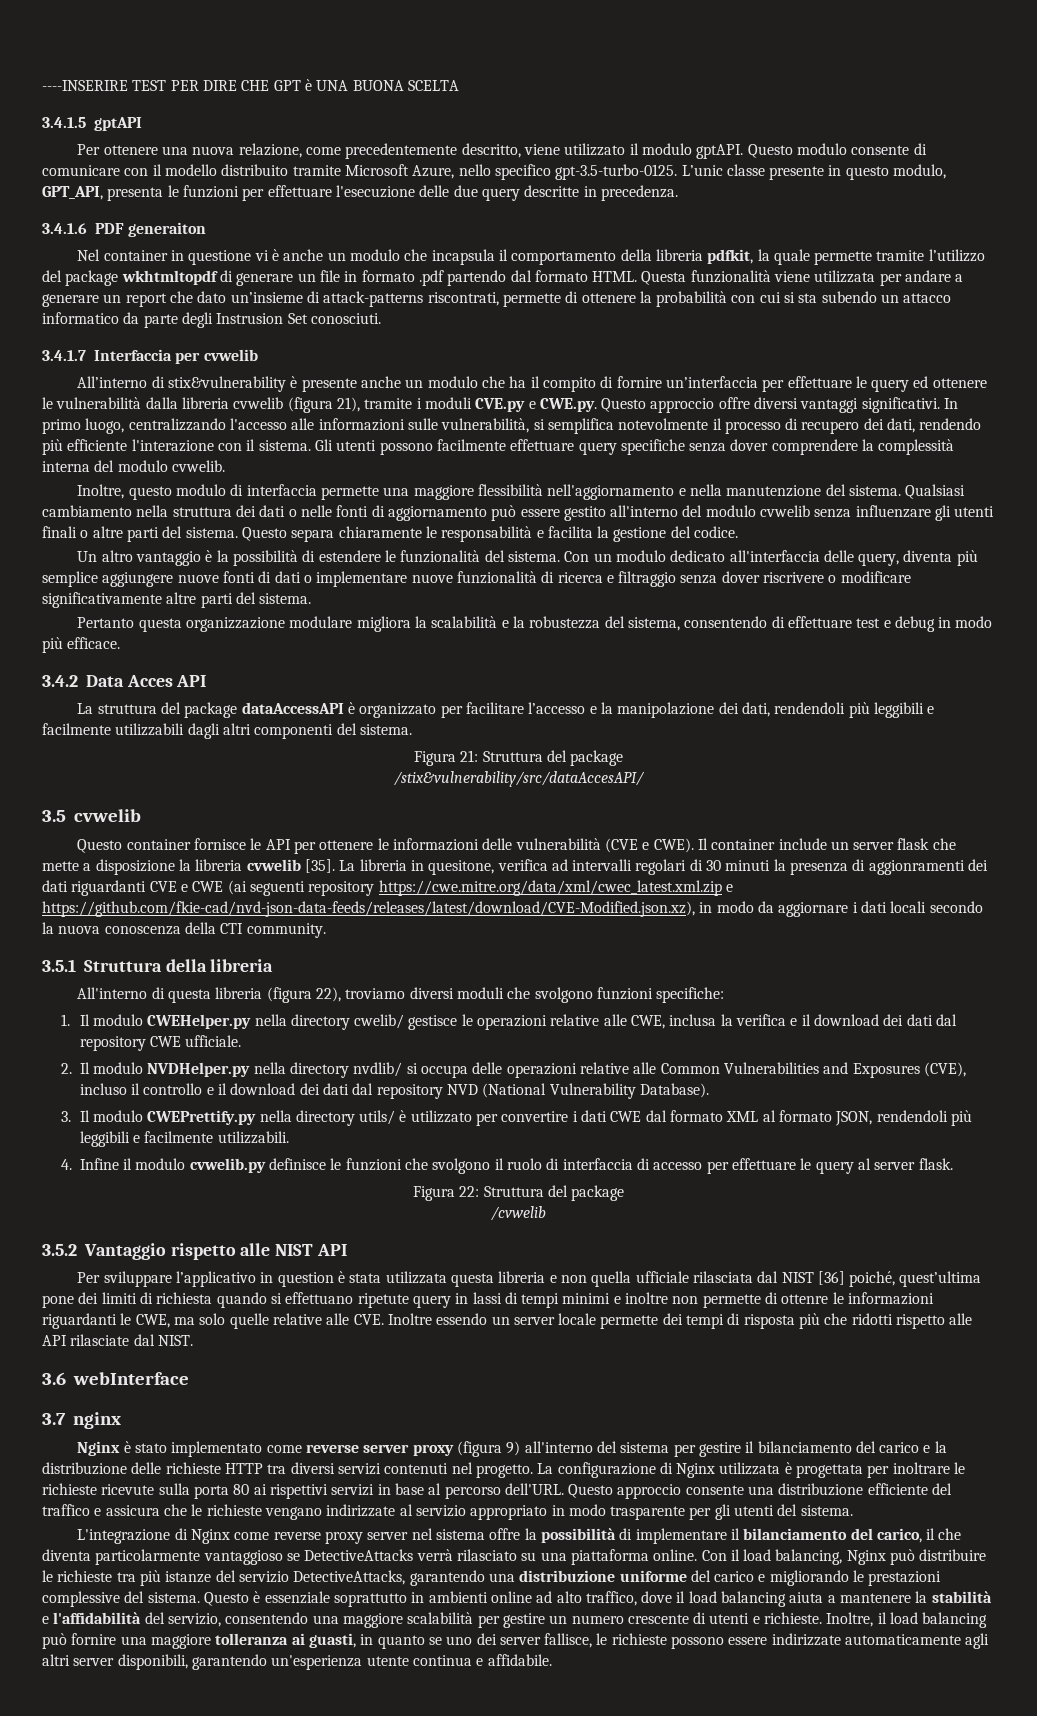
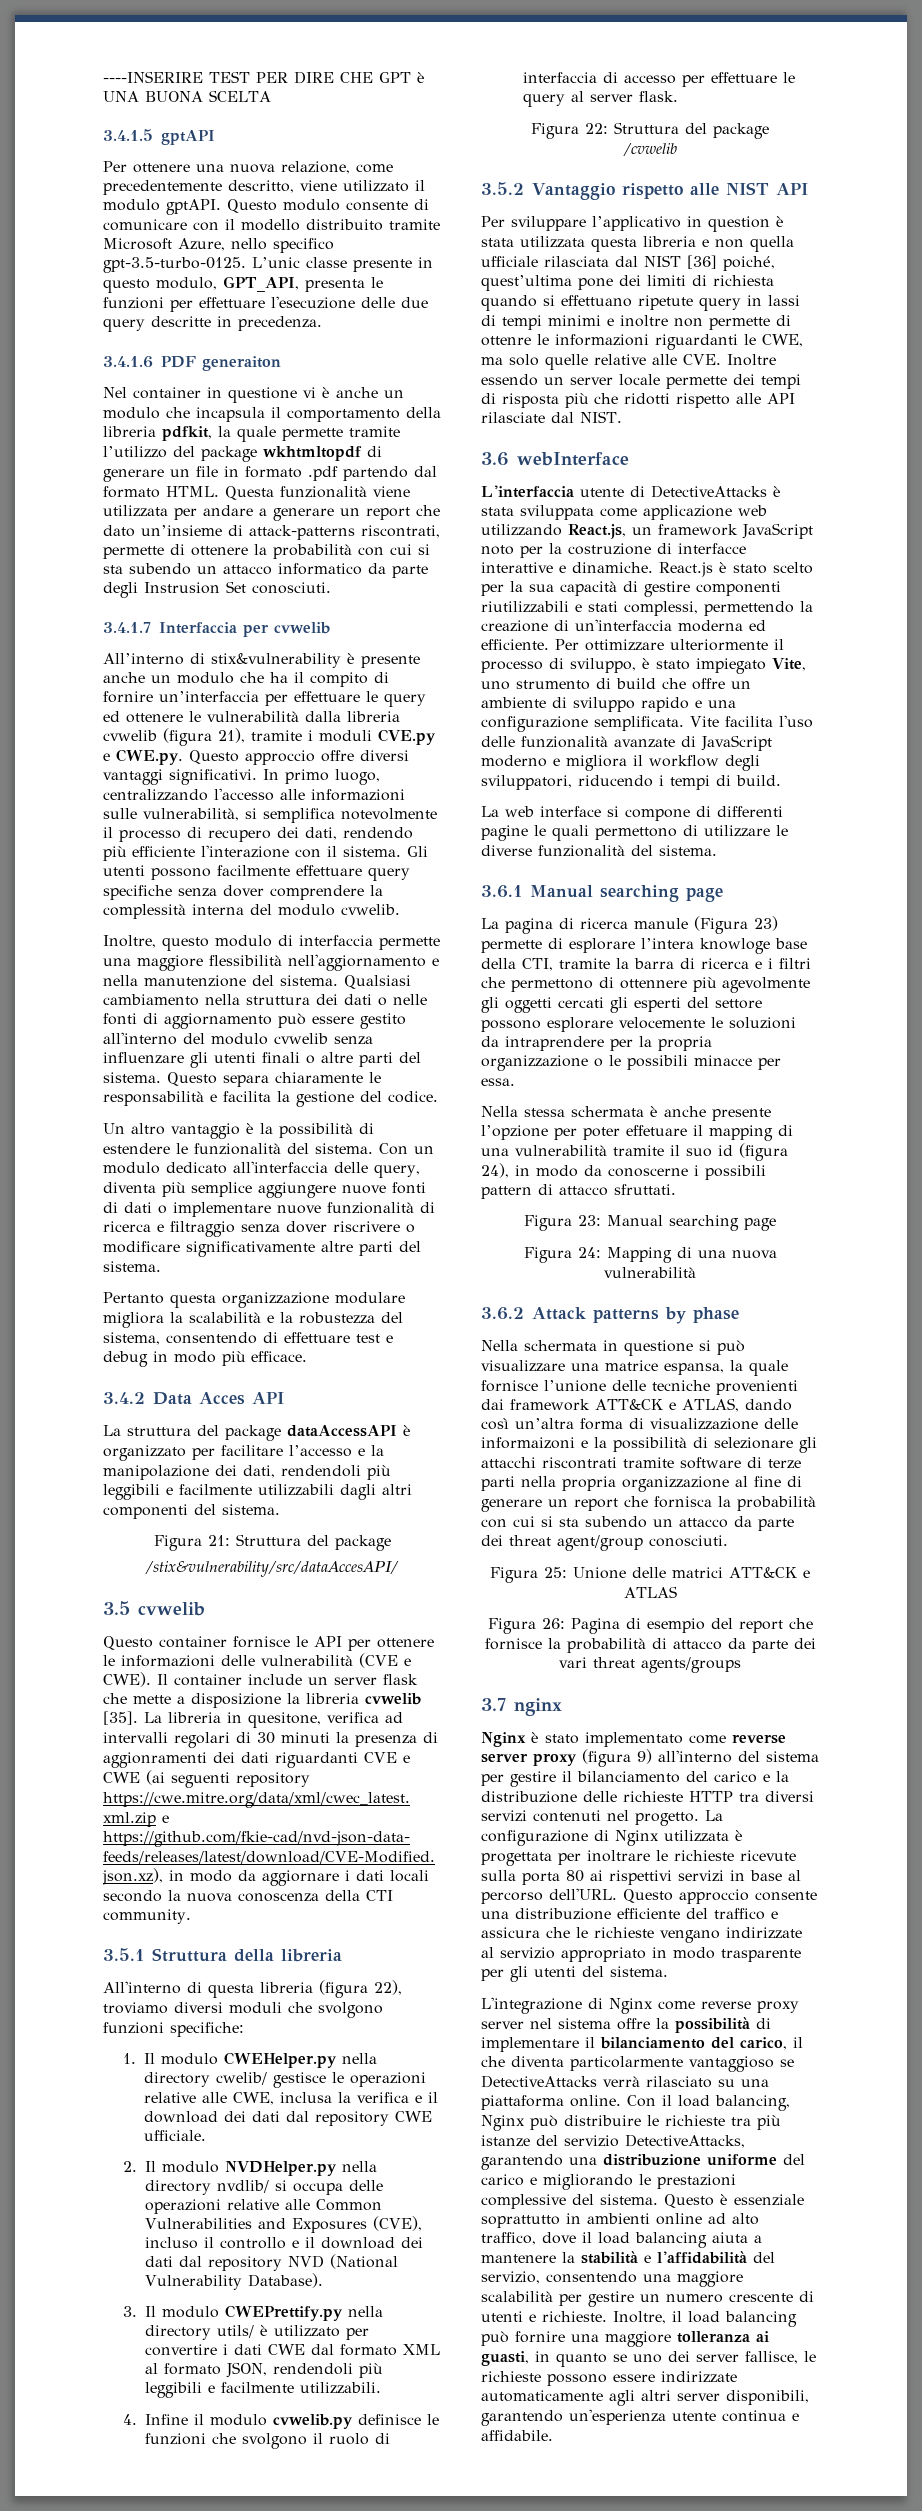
+ L'interfaccia utente di DetectiveAttacks è stata sviluppata come applicazione web utilizzando React.js, un framework JavaScript noto per la costruzione di interfacce interattive e dinamiche. React.js è stato scelto per la sua capacità di gestire componenti riutilizzabili e stati complessi, permettendo la creazione di un'interfaccia moderna ed efficiente. Per ottimizzare ulteriormente il processo di sviluppo, è stato impiegato Vite, uno strumento di build che offre un ambiente di sviluppo rapido e una configurazione semplificata. Vite facilita l'uso delle funzionalità avanzate di JavaScript moderno e migliora il workflow degli sviluppatori, riducendo i tempi di build.
+ La web interface si compone di differenti pagine le quali permettono di utilizzare le diverse funzionalità del sistema.
+ 3.6.1 Manual searching page
+ La pagina di ricerca manule (Figura 23) permette di esplorare l’intera knowloge base della CTI, tramite la barra di ricerca e i filtri che permettono di ottennere più agevolmente gli oggetti cercati gli esperti del settore possono esplorare velocemente le soluzioni da intraprendere per la propria organizzazione o le possibili minacce per essa.
+ Nella stessa schermata è anche presente l’opzione per poter effetuare il mapping di una vulnerabilità tramite il suo id (figura 24), in modo da conoscerne i possibili pattern di attacco sfruttati.
+ Figura 23: Manual searching page
+ Figura 24: Mapping di una nuova vulnerabilità
+ 3.6.2 Attack patterns by phase
+ Nella schermata in questione si può visualizzare una matrice espansa, la quale fornisce l’unione delle tecniche provenienti dai framework ATT&CK e ATLAS, dando così un’altra forma di visualizzazione delle informaizoni e la possibilità di selezionare gli attacchi riscontrati tramite software di terze parti nella propria organizzazione al fine di generare un report che fornisca la probabilità con cui si sta subendo un attacco da parte dei threat agent/group conosciuti.
+ Figura 25: Unione delle matrici ATT&CK e ATLAS
+ Figura 26: Pagina di esempio del report che fornisce la probabilità di attacco da parte dei vari threat agents/groups

